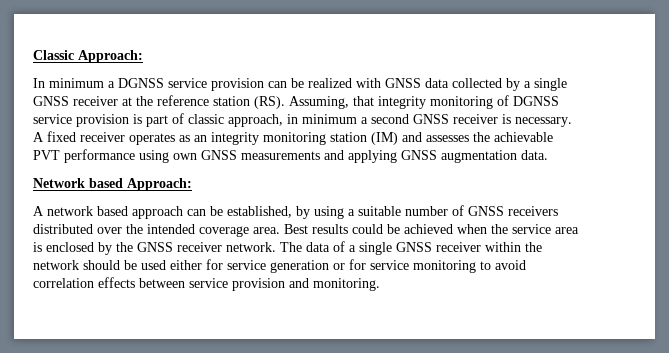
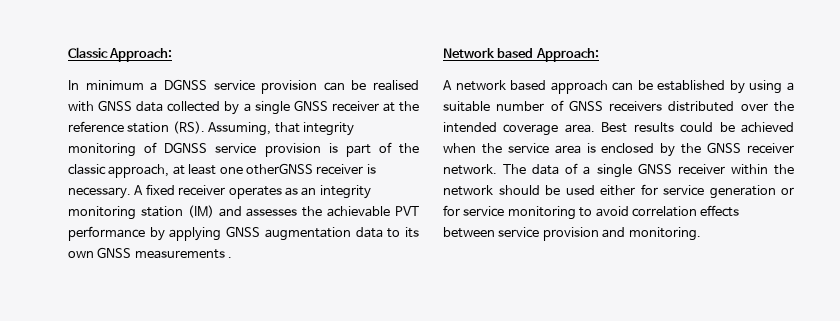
- In minimum a DGNSS service provision can be realized with GNSS data collected by a single GNSS receiver at the reference station (RS). Assuming, that integrity monitoring of DGNSS service provision is part of classic approach, in minimum a second GNSS receiver is necessary.
+ In minimum a DGNSS service provision can be realised with GNSS data collected by a single GNSS receiver at the reference station (RS). Assuming, that integrity monitoring of DGNSS service provision is part of the classic approach, at least one otherGNSS receiver is necessary.
- A fixed receiver operates as an integrity monitoring station (IM) and assesses the achievable PVT performance using own GNSS measurements and applying GNSS augmentation data.
+ A fixed receiver operates as an integrity monitoring station (IM) and assesses the achievable PVT performance by applying GNSS augmentation data to its own GNSS measurements .
- A network based approach can be established, by using a suitable number of GNSS receivers distributed over the intended coverage area.
+ A network based approach can be established by using a suitable number of GNSS receivers distributed over the intended coverage area.

